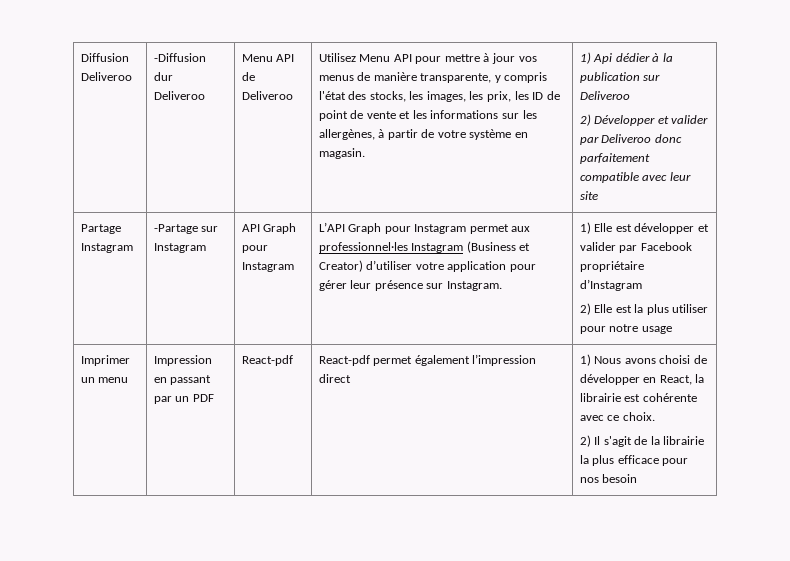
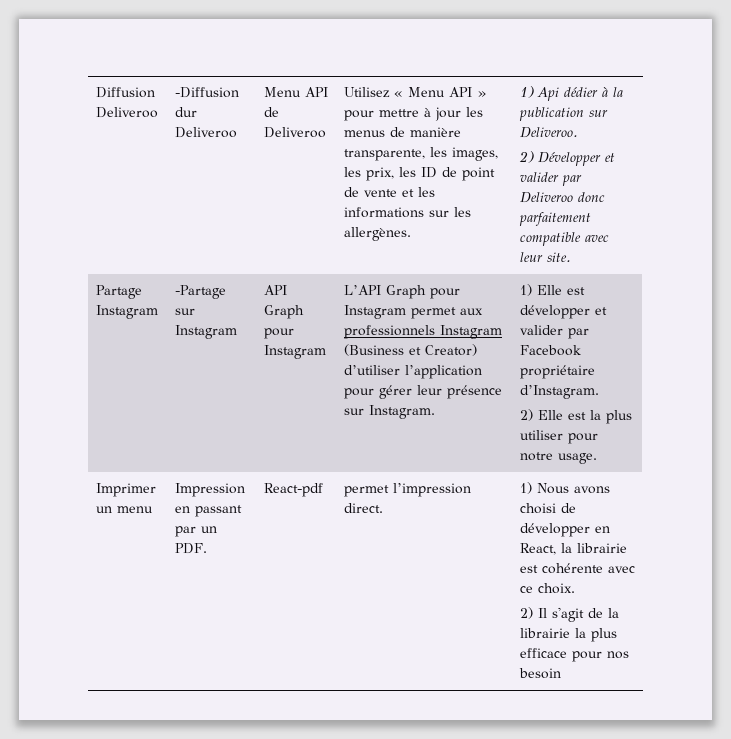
- Utilisez Menu API pour mettre à jour vos menus de manière transparente, y compris l'état des stocks, les images, les prix, les ID de point de vente et les informations sur les allergènes, à partir de votre système en magasin.
+ Utilisez « Menu API » pour mettre à jour les menus de manière transparente, les images, les prix, les ID de point de vente et les informations sur les allergènes.
- 1) Api dédier à la publication sur Deliveroo
+ 1) Api dédier à la publication sur Deliveroo.
- 2) Développer et valider par Deliveroo donc parfaitement compatible avec leur site
+ 2) Développer et valider par Deliveroo donc parfaitement compatible avec leur site.
- L’API Graph pour Instagram permet aux professionnel·les Instagram (Business et Creator) d’utiliser votre application pour gérer leur présence sur Instagram.
+ L’API Graph pour Instagram permet aux professionnels Instagram (Business et Creator) d’utiliser l’application pour gérer leur présence sur Instagram.
- 1) Elle est développer et valider par Facebook propriétaire d’Instagram
+ 1) Elle est développer et valider par Facebook propriétaire d’Instagram.
- 2) Elle est la plus utiliser pour notre usage
+ 2) Elle est la plus utiliser pour notre usage.
- Impression en passant par un PDF
+ Impression en passant par un PDF.
- React-pdf permet également l’impression direct
+ permet l’impression direct.

